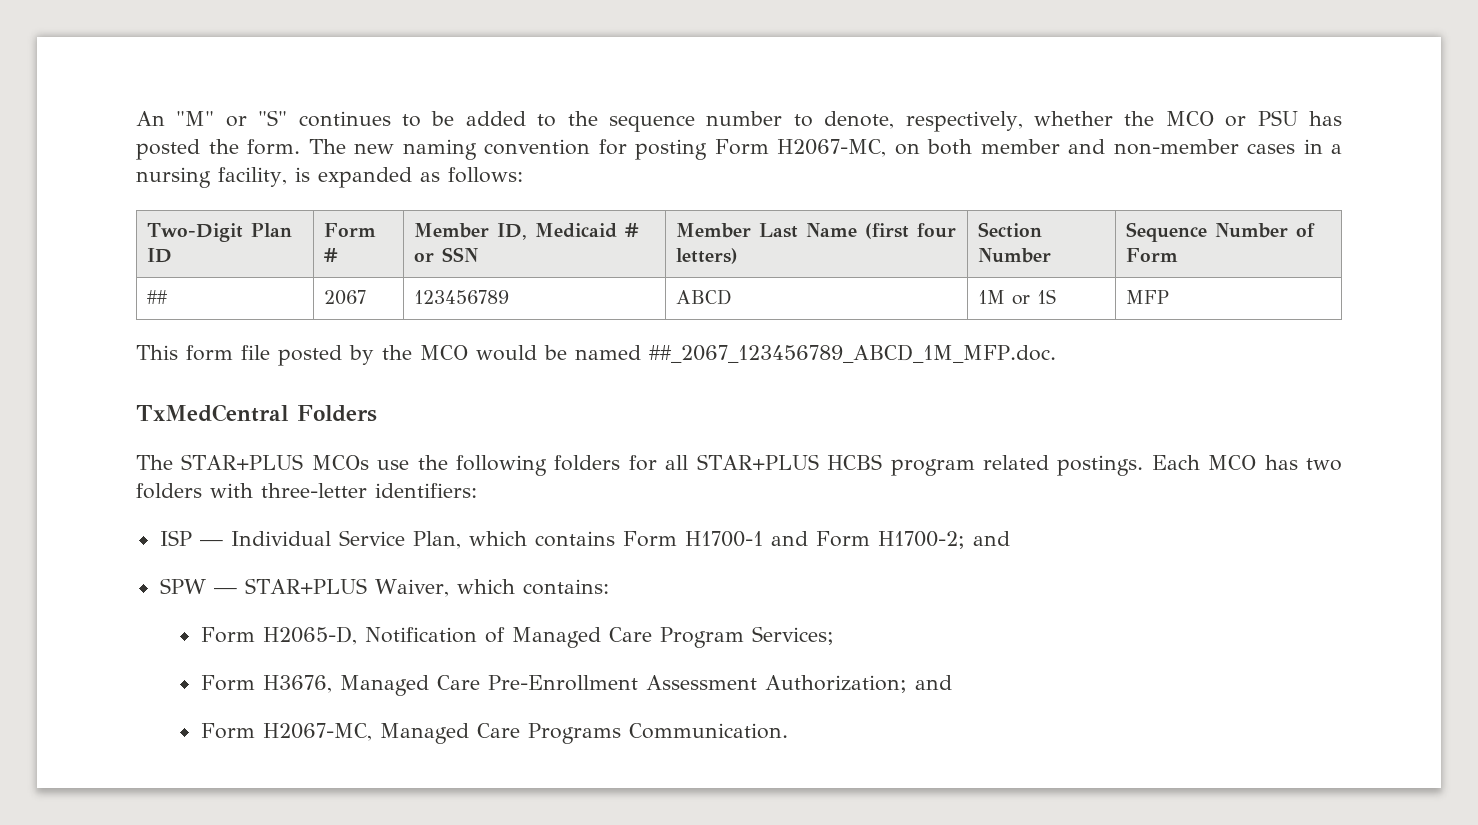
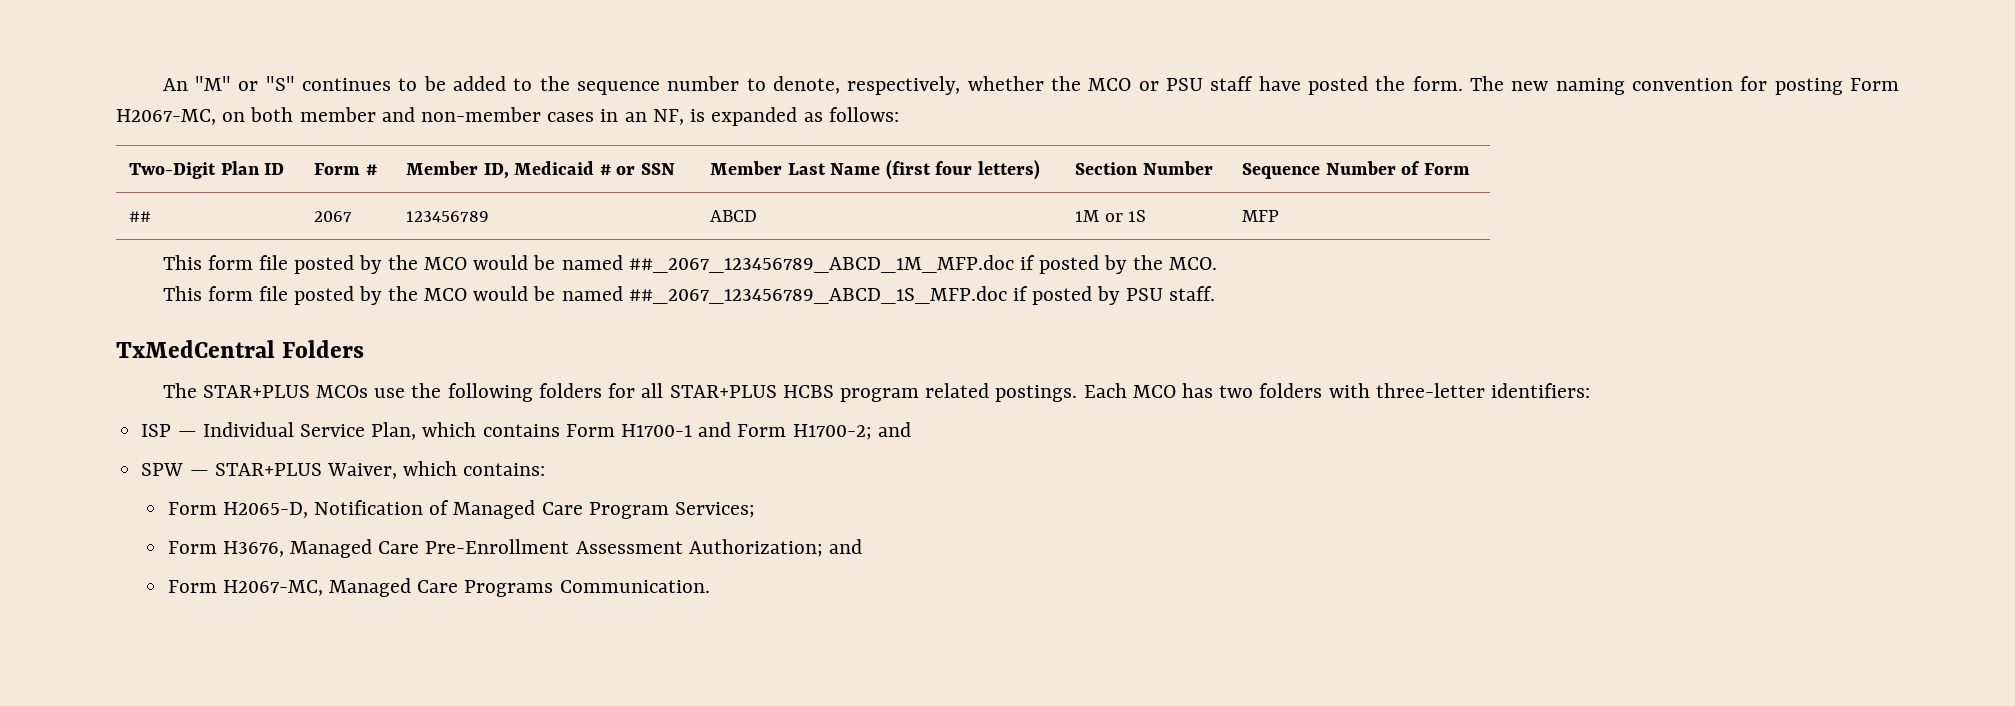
- An "M" or "S" continues to be added to the sequence number to denote, respectively, whether the MCO or PSU has posted the form.
+ An "M" or "S" continues to be added to the sequence number to denote, respectively, whether the MCO or PSU staff have posted the form.
- The new naming convention for posting Form H2067-MC, on both member and non-member cases in a nursing facility, is expanded as follows:
+ The new naming convention for posting Form H2067-MC, on both member and non-member cases in an NF, is expanded as follows:
- This form file posted by the MCO would be named ##_2067_123456789_ABCD_1M_MFP.doc.
+ This form file posted by the MCO would be named ##_2067_123456789_ABCD_1M_MFP.doc if posted by the MCO.
+ This form file posted by the MCO would be named ##_2067_123456789_ABCD_1S_MFP.doc if posted by PSU staff.

